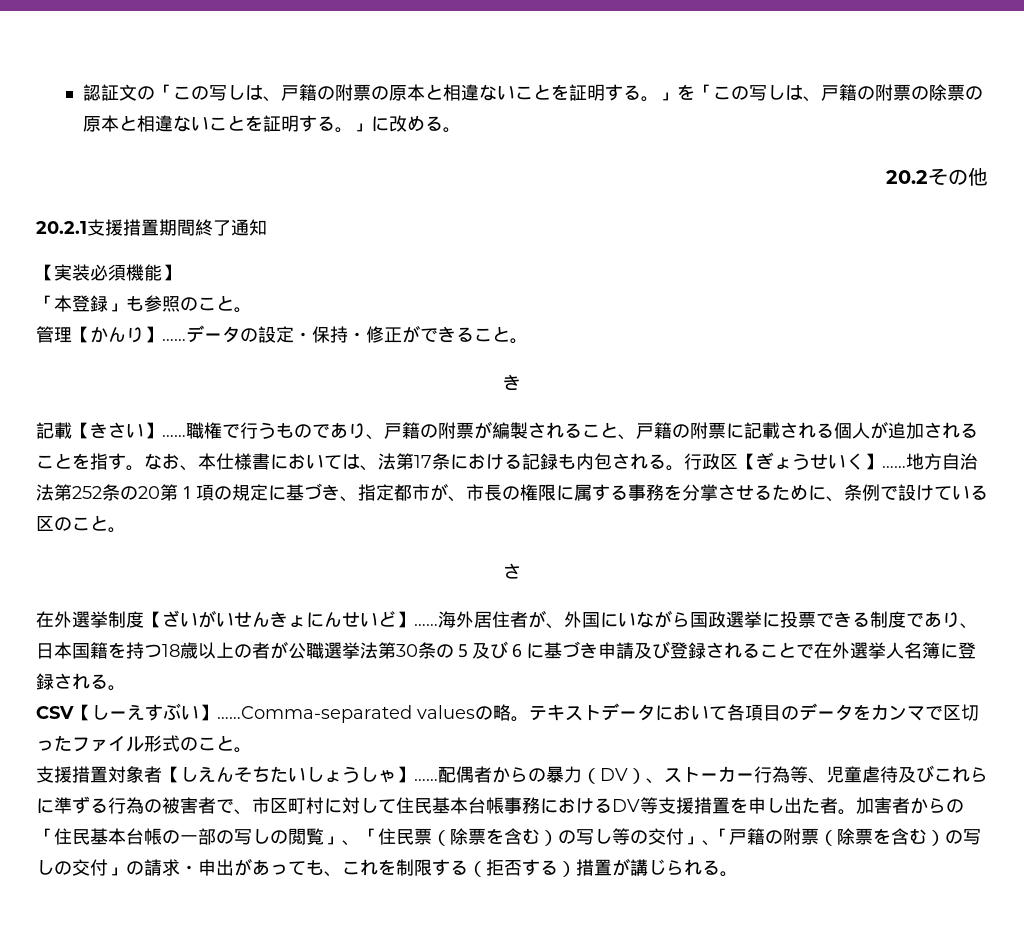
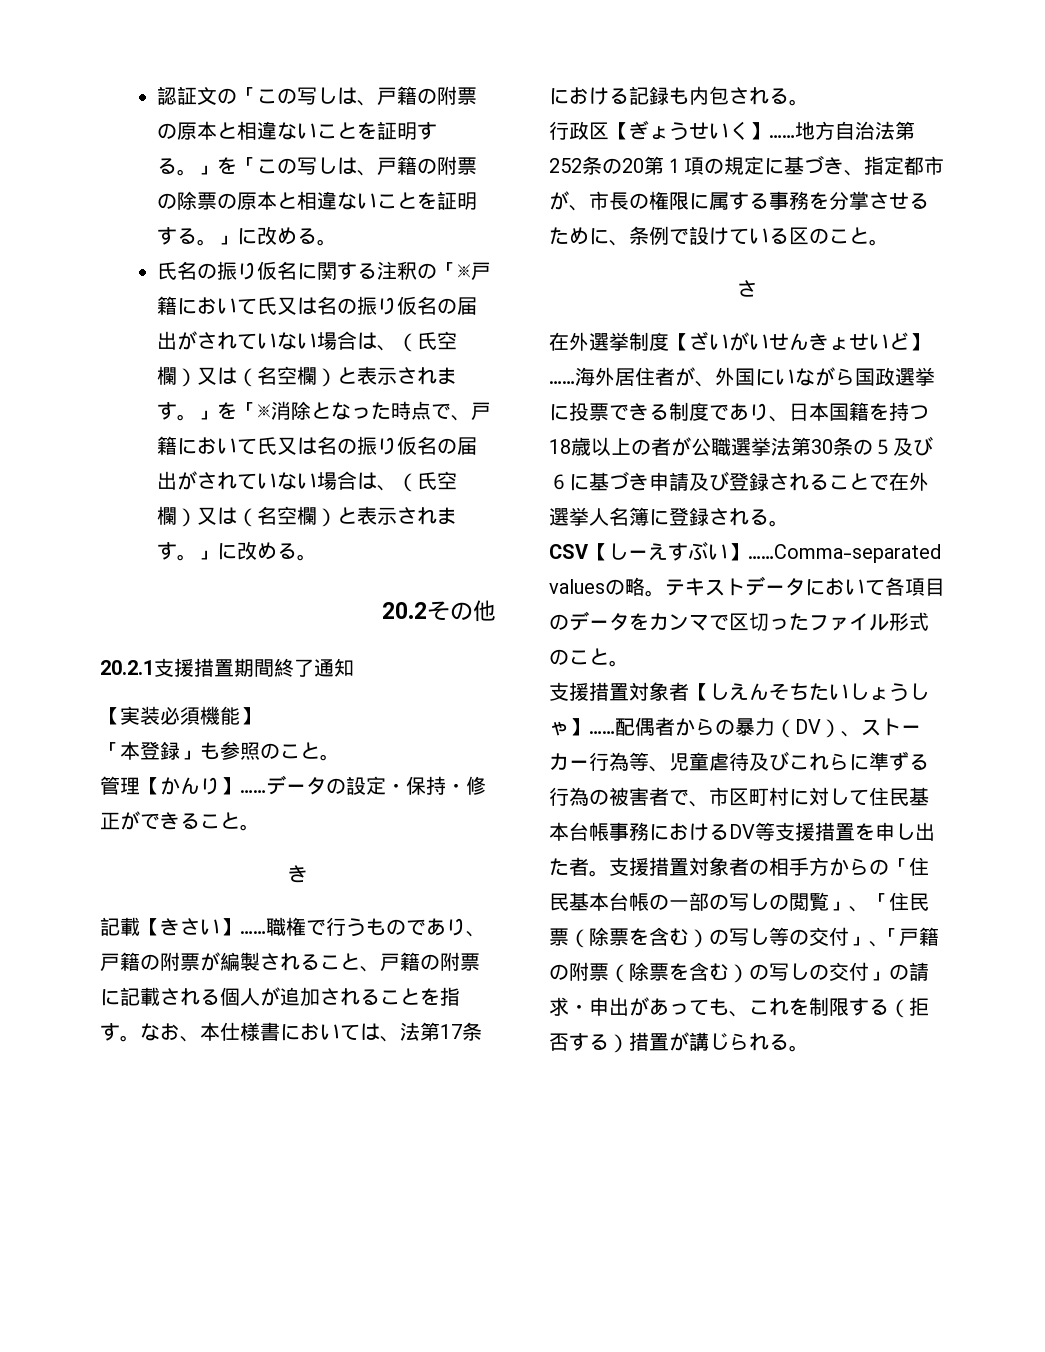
+ 氏名の振り仮名に関する注釈の「※戸籍において氏又は名の振り仮名の届出がされていない場合は、（氏空欄）又は（名空欄）と表示されます。」を「※消除となった時点で、戸籍において氏又は名の振り仮名の届出がされていない場合は、（氏空欄）又は（名空欄）と表示されます。」に改める。
- なお、本仕様書においては、法第17条における記録も内包される。行政区【ぎょうせいく】……
+ なお、本仕様書においては、法第17条における記録も内包される。
+ 行政区【ぎょうせいく】……
- 在外選挙制度【ざいがいせんきょにんせいど】……
+ 在外選挙制度【ざいがいせんきょせいど】……
- 加害者からの「住民基本台帳の一部の写しの閲覧」、「住民票（除票を含む）の写し等の交付」､「戸籍の附票（除票を含む）の写しの交付」の請求・申出があっても、これを制限する（拒否する）措置が講じられる。
+ 支援措置対象者の相手方からの「住民基本台帳の一部の写しの閲覧」、「住民票（除票を含む）の写し等の交付」､「戸籍の附票（除票を含む）の写しの交付」の請求・申出があっても、これを制限する（拒否する）措置が講じられる。

